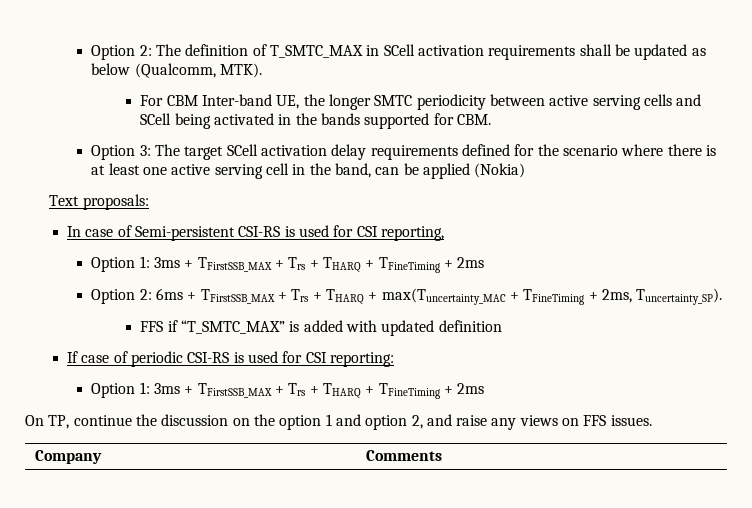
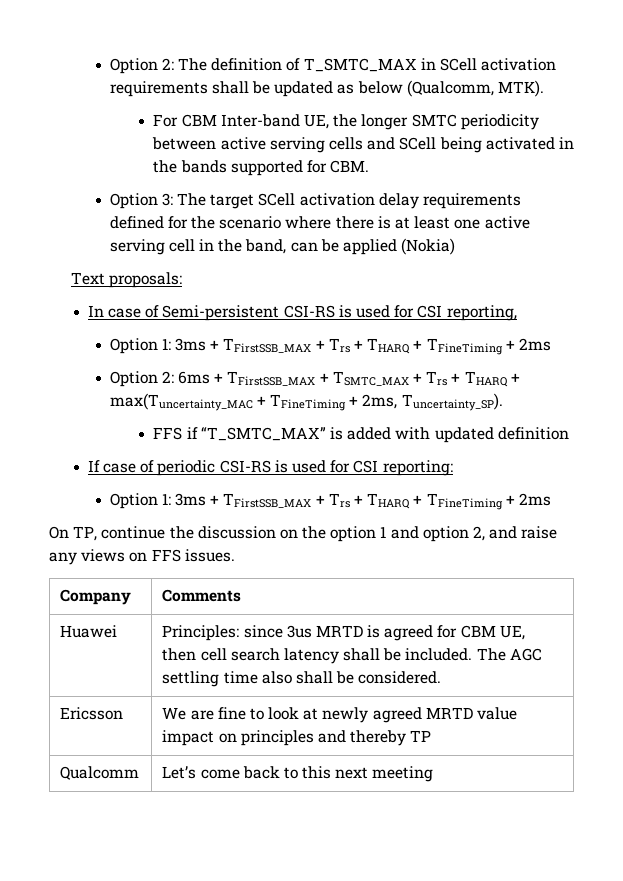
- Option 2: 6ms + TFirstSSB_MAX + Trs + THARQ + max(Tuncertainty_MAC + TFineTiming + 2ms, Tuncertainty_SP).
+ Option 2: 6ms + TFirstSSB_MAX + TSMTC_MAX + Trs + THARQ + max(Tuncertainty_MAC + TFineTiming + 2ms, Tuncertainty_SP).
+ Huawei | Principles: since 3us MRTD is agreed for CBM UE, then cell search latency shall be included. The AGC settling time also shall be considered.
+ Ericsson | We are fine to look at newly agreed MRTD value impact on principles and thereby TP
+ Qualcomm | Let’s come back to this next meeting

